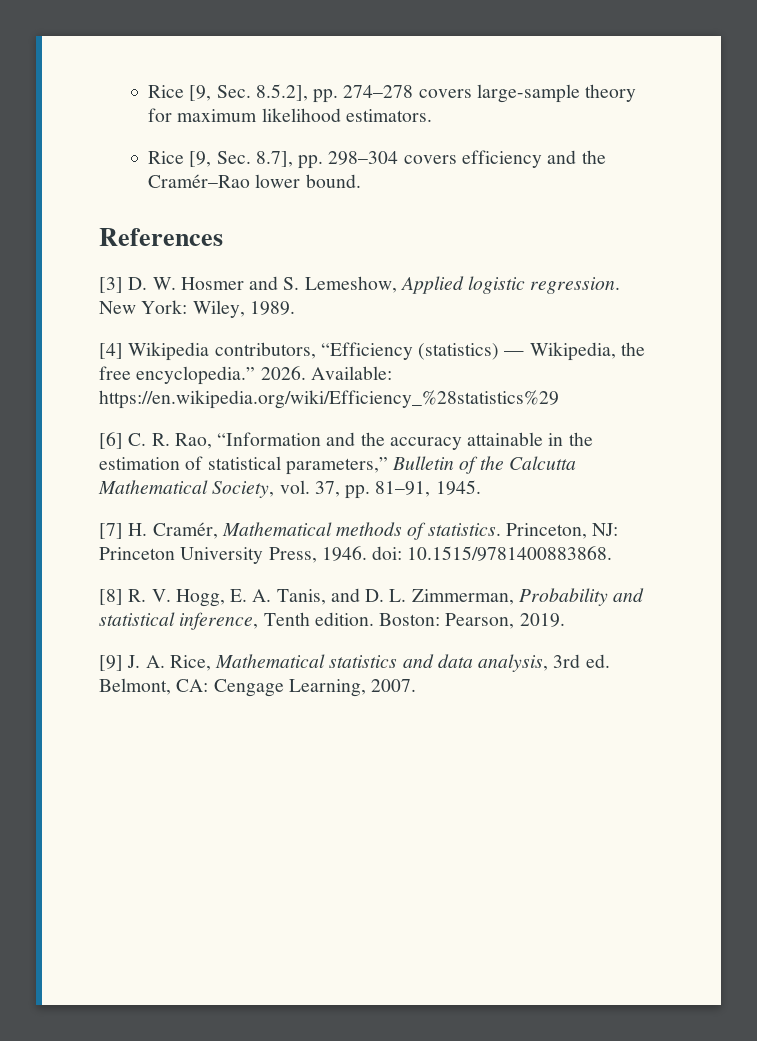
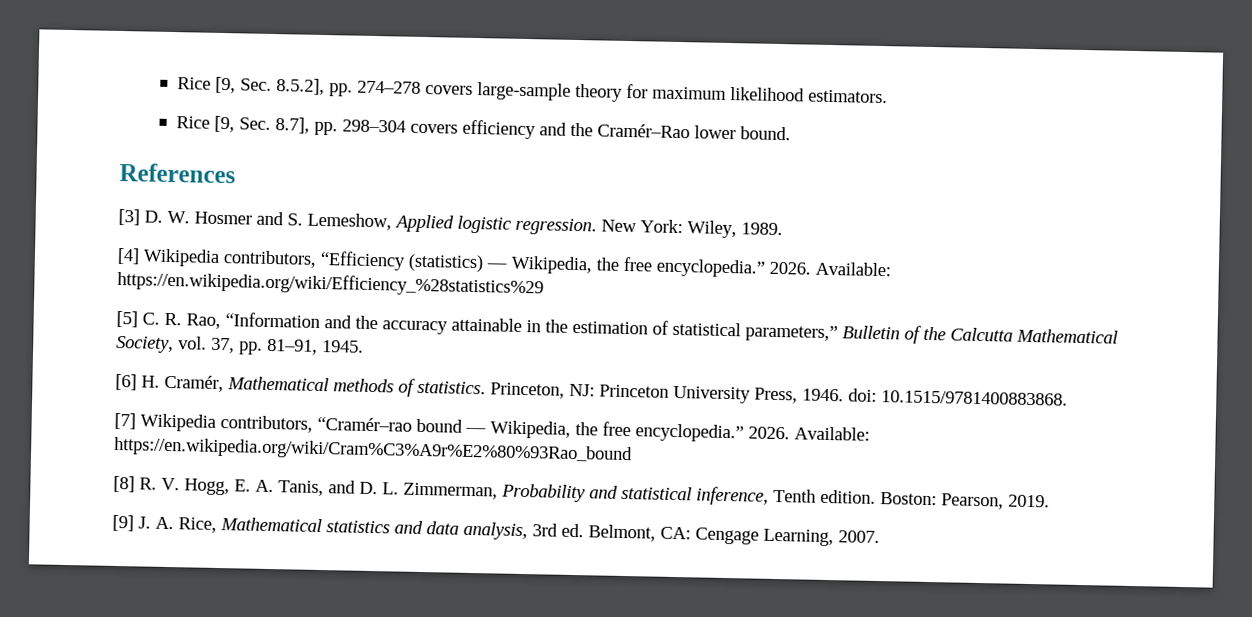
- [6] C. R. Rao, “Information and the accuracy attainable in the estimation of statistical parameters,” Bulletin of the Calcutta Mathematical Society, vol. 37, pp. 81–91, 1945.
+ [5] C. R. Rao, “Information and the accuracy attainable in the estimation of statistical parameters,” Bulletin of the Calcutta Mathematical Society, vol. 37, pp. 81–91, 1945.
- [7] H. Cramér, Mathematical methods of statistics.
+ [6] H. Cramér, Mathematical methods of statistics.
+ [7] Wikipedia contributors, “Cramér–rao bound — Wikipedia, the free encyclopedia.” 2026. Available: https://en.wikipedia.org/wiki/Cram%C3%A9r%E2%80%93Rao_bound

